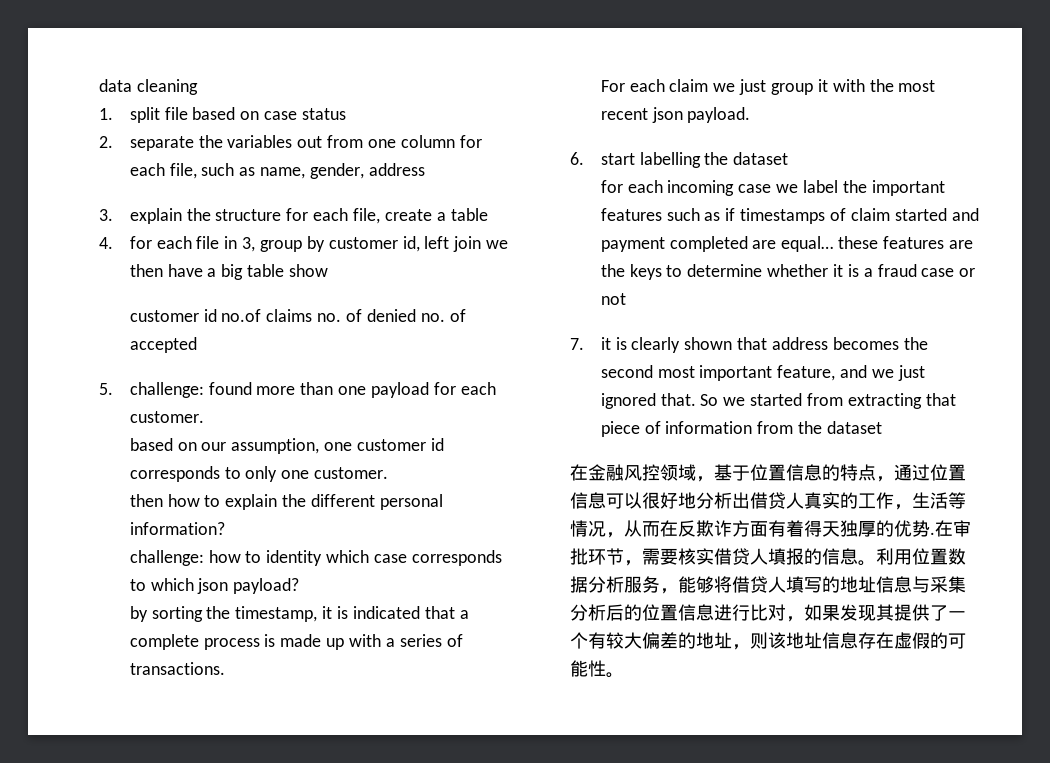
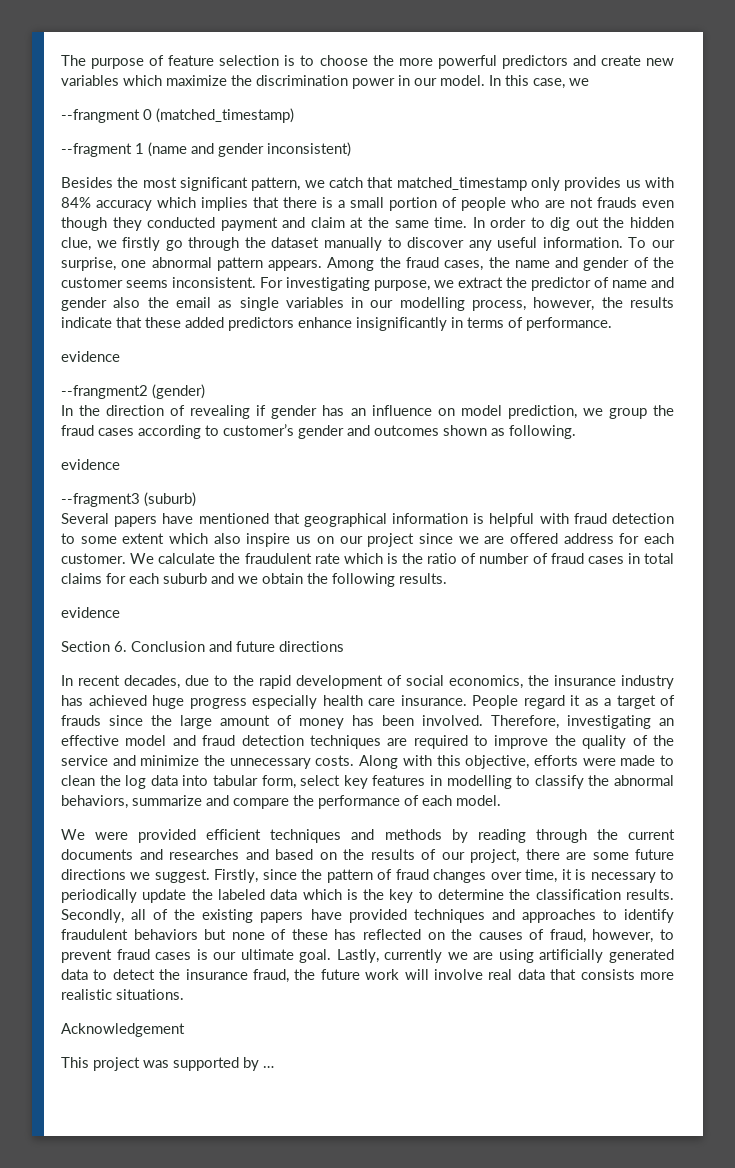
- data cleaning
- 1. split file based on case status
- 2. separate the variables out from one column for each file, such as name, gender, address
- 3. explain the structure for each file, create a table
- 4. for each file in 3, group by customer id, left join we then have a big table show
- customer id no.of claims no. of denied no. of accepted
- 5. challenge: found more than one payload for each customer.
- based on our assumption, one customer id corresponds to only one customer.
- then how to explain the different personal information?
- challenge: how to identity which case corresponds to which json payload?
- by sorting the timestamp, it is indicated that a complete process is made up with a series of transactions.
- For each claim we just group it with the most recent json payload.
- 6. start labelling the dataset
- for each incoming case we label the important features such as if timestamps of claim started and payment completed are equal… these features are the keys to determine whether it is a fraud case or not
- 7. it is clearly shown that address becomes the second most important feature, and we just ignored that. So we started from extracting that piece of information from the dataset
- 在金融风控领域，基于位置信息的特点，通过位置信息可以很好地分析出借贷人真实的工作，生活等情况，从而在反欺诈方面有着得天独厚的优势.在审批环节，需要核实借贷人填报的信息。利用位置数据分析服务，能够将借贷人填写的地址信息与采集分析后的位置信息进行比对，如果发现其提供了一个有较大偏差的地址，则该地址信息存在虚假的可能性。
+ The purpose of feature selection is to choose the more powerful predictors and create new variables which maximize the discrimination power in our model. In this case, we
+ --frangment 0 (matched_timestamp)
+ --fragment 1 (name and gender inconsistent)
+ Besides the most significant pattern, we catch that matched_timestamp only provides us with 84% accuracy which implies that there is a small portion of people who are not frauds even though they conducted payment and claim at the same time. In order to dig out the hidden clue, we firstly go through the dataset manually to discover any useful information. To our surprise, one abnormal pattern appears. Among the fraud cases, the name and gender of the customer seems inconsistent. For investigating purpose, we extract the predictor of name and gender also the email as single variables in our modelling process, however, the results indicate that these added predictors enhance insignificantly in terms of performance.
+ evidence
+ --frangment2 (gender)
+ In the direction of revealing if gender has an influence on model prediction, we group the fraud cases according to customer’s gender and outcomes shown as following.
+ evidence
+ --fragment3 (suburb)
+ Several papers have mentioned that geographical information is helpful with fraud detection to some extent which also inspire us on our project since we are offered address for each customer. We calculate the fraudulent rate which is the ratio of number of fraud cases in total claims for each suburb and we obtain the following results.
+ evidence
+ Section 6. Conclusion and future directions
+ In recent decades, due to the rapid development of social economics, the insurance industry has achieved huge progress especially health care insurance. People regard it as a target of frauds since the large amount of money has been involved. Therefore, investigating an effective model and fraud detection techniques are required to improve the quality of the service and minimize the unnecessary costs. Along with this objective, efforts were made to clean the log data into tabular form, select key features in modelling to classify the abnormal behaviors, summarize and compare the performance of each model.
+ We were provided efficient techniques and methods by reading through the current documents and researches and based on the results of our project, there are some future directions we suggest. Firstly, since the pattern of fraud changes over time, it is necessary to periodically update the labeled data which is the key to determine the classification results. Secondly, all of the existing papers have provided techniques and approaches to identify fraudulent behaviors but none of these has reflected on the causes of fraud, however, to prevent fraud cases is our ultimate goal. Lastly, currently we are using artificially generated data to detect the insurance fraud, the future work will involve real data that consists more realistic situations.
+ Acknowledgement
+ This project was supported by …

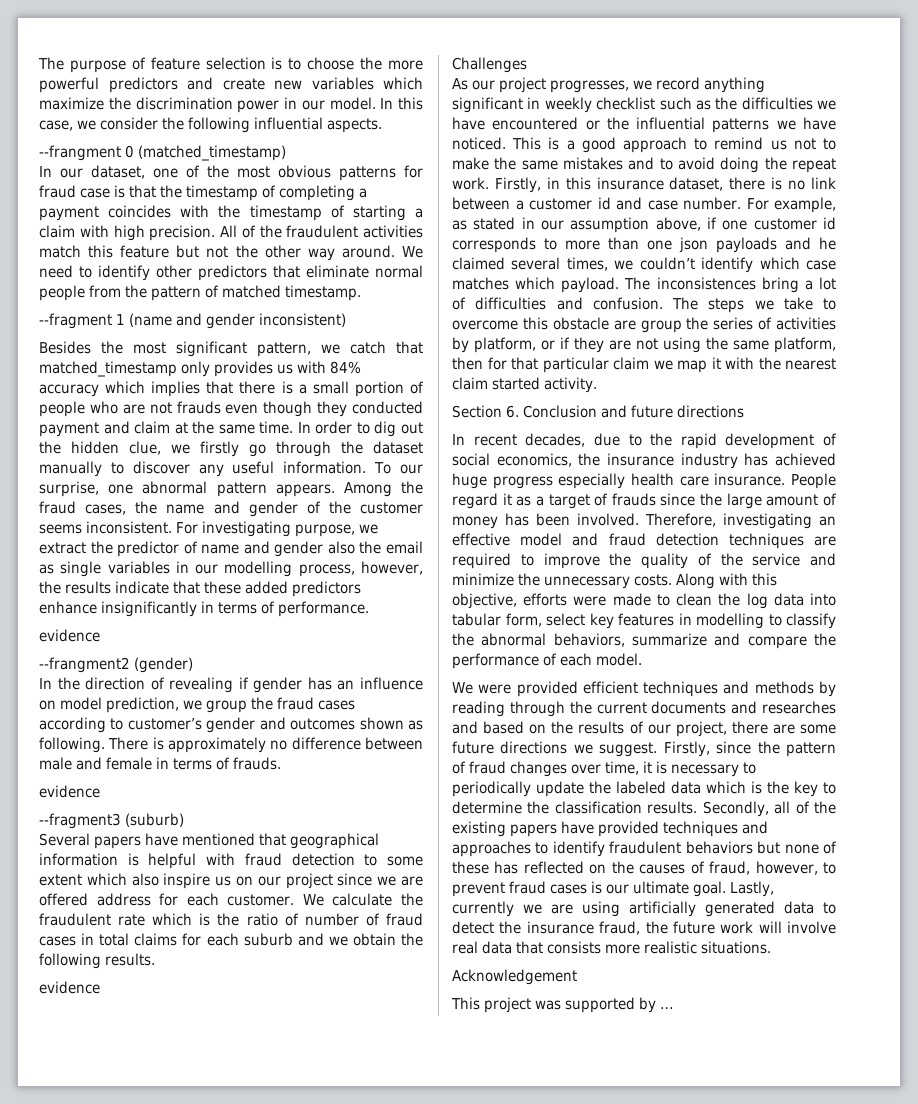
- In this case, we
+ In this case, we consider the following influential aspects.
  --frangment 0 (matched_timestamp)
+ In our dataset, one of the most obvious patterns for fraud case is that the timestamp of completing a payment coincides with the timestamp of starting a claim with high precision. All of the fraudulent activities match this feature but not the other way around. We need to identify other predictors that eliminate normal people from the pattern of matched timestamp.
+ There is approximately no difference between male and female in terms of frauds.
+ Challenges
+ As our project progresses, we record anything significant in weekly checklist such as the difficulties we have encountered or the influential patterns we have noticed. This is a good approach to remind us not to make the same mistakes and to avoid doing the repeat work. Firstly, in this insurance dataset, there is no link between a customer id and case number. For example, as stated in our assumption above, if one customer id corresponds to more than one json payloads and he claimed several times, we couldn’t identify which case matches which payload. The inconsistences bring a lot of difficulties and confusion. The steps we take to overcome this obstacle are group the series of activities by platform, or if they are not using the same platform, then for that particular claim we map it with the nearest claim started activity.

